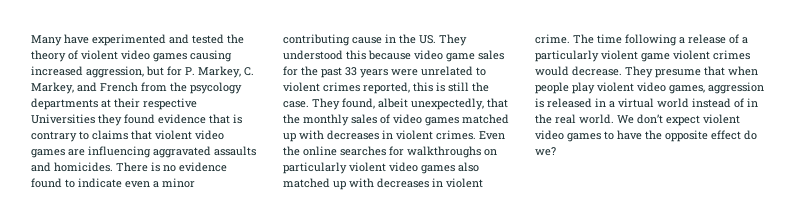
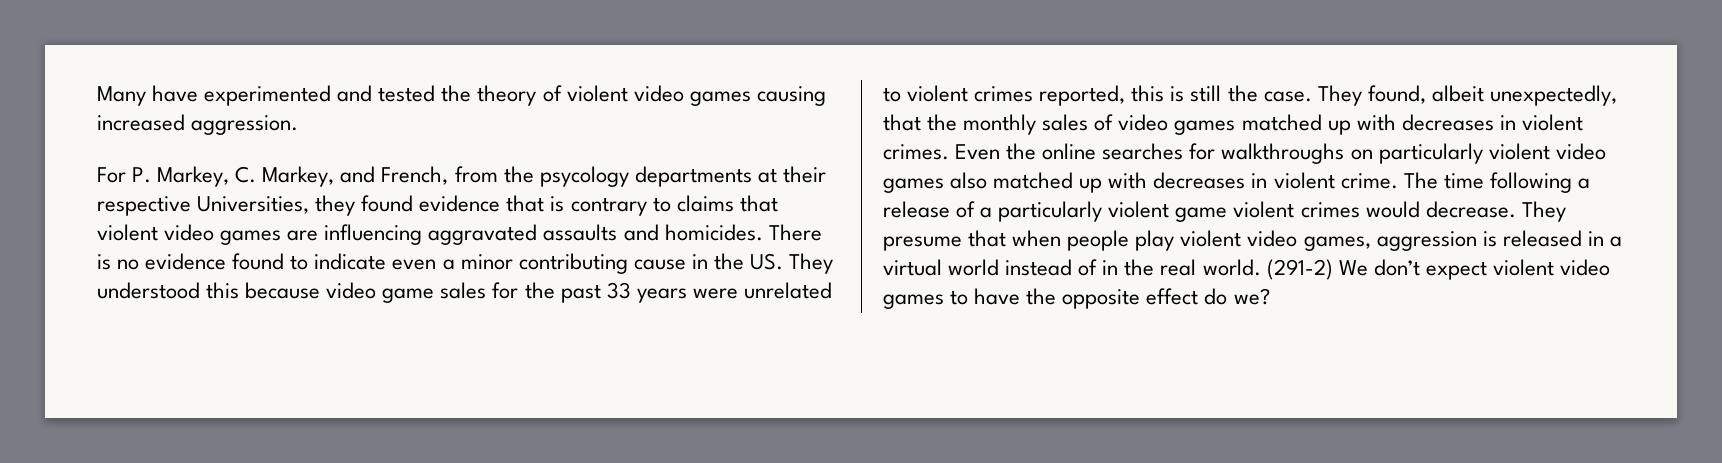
- Many have experimented and tested the theory of violent video games causing increased aggression, but for P. Markey, C. Markey, and French from the psycology departments at their respective Universities they found evidence that is contrary to claims that violent video games are influencing aggravated assaults and homicides.
+ Many have experimented and tested the theory of violent video games causing increased aggression.
+ For P. Markey, C. Markey, and French, from the psycology departments at their respective Universities, they found evidence that is contrary to claims that violent video games are influencing aggravated assaults and homicides.
- We don’t expect violent video games to have the opposite effect do we?
+ (291-2) We don’t expect violent video games to have the opposite effect do we?

